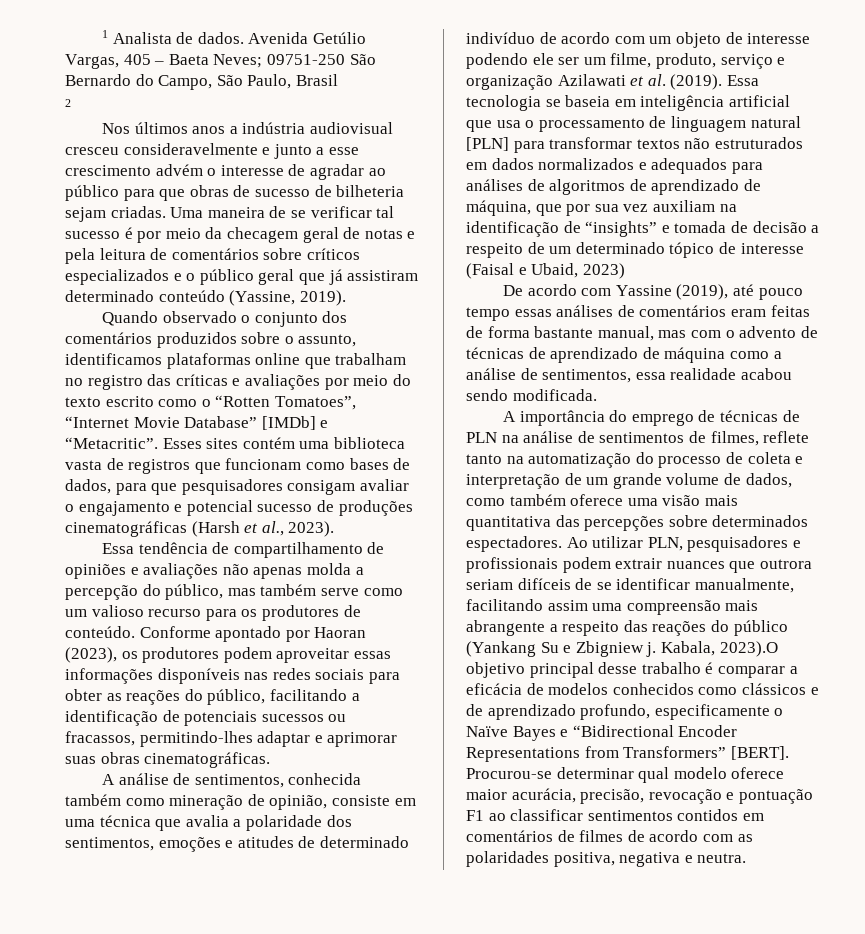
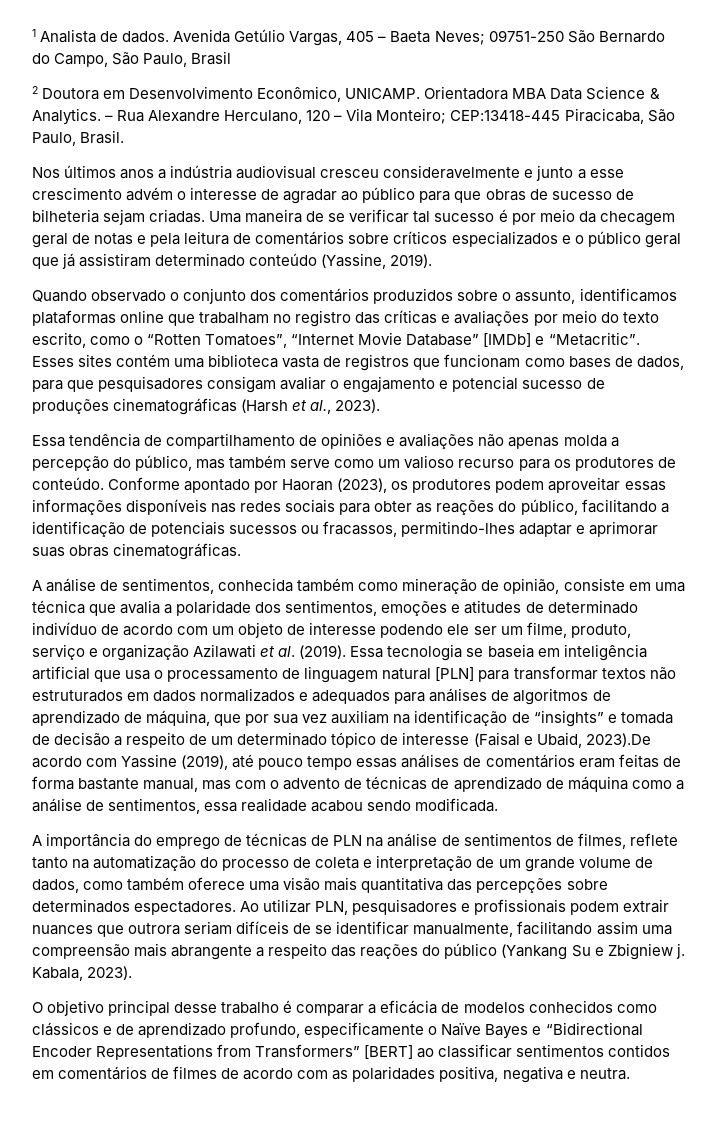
- 2
+ 2 Doutora em Desenvolvimento Econômico, UNICAMP. Orientadora MBA Data Science & Analytics. – Rua Alexandre Herculano, 120 – Vila Monteiro; CEP:13418-445 Piracicaba, São Paulo, Brasil.
- Quando observado o conjunto dos comentários produzidos sobre o assunto, identificamos plataformas online que trabalham no registro das críticas e avaliações por meio do texto escrito como o “Rotten Tomatoes”, “Internet Movie Database” [IMDb] e “Metacritic”.
+ Quando observado o conjunto dos comentários produzidos sobre o assunto, identificamos plataformas online que trabalham no registro das críticas e avaliações por meio do texto escrito, como o “Rotten Tomatoes”, “Internet Movie Database” [IMDb] e “Metacritic”.
- Essa tecnologia se baseia em inteligência artificial que usa o processamento de linguagem natural [PLN] para transformar textos não estruturados em dados normalizados e adequados para análises de algoritmos de aprendizado de máquina, que por sua vez auxiliam na identificação de “insights” e tomada de decisão a respeito de um determinado tópico de interesse (Faisal e Ubaid, 2023)
- De acordo com Yassine (2019), até pouco tempo essas análises de comentários eram feitas de forma bastante manual, mas com o advento de técnicas de aprendizado de máquina como a análise de sentimentos, essa realidade acabou sendo modificada.
+ Essa tecnologia se baseia em inteligência artificial que usa o processamento de linguagem natural [PLN] para transformar textos não estruturados em dados normalizados e adequados para análises de algoritmos de aprendizado de máquina, que por sua vez auxiliam na identificação de “insights” e tomada de decisão a respeito de um determinado tópico de interesse (Faisal e Ubaid, 2023).De acordo com Yassine (2019), até pouco tempo essas análises de comentários eram feitas de forma bastante manual, mas com o advento de técnicas de aprendizado de máquina como a análise de sentimentos, essa realidade acabou sendo modificada.
- Kabala, 2023).O objetivo principal desse trabalho é comparar a eficácia de modelos conhecidos como clássicos e de aprendizado profundo, especificamente o Naïve Bayes e “Bidirectional Encoder Representations from Transformers” [BERT]. Procurou-se determinar qual modelo oferece maior acurácia, precisão, revocação e pontuação F1 ao classificar sentimentos contidos em comentários de filmes de acordo com as polaridades positiva, negativa e neutra.
+ Kabala, 2023).
+ O objetivo principal desse trabalho é comparar a eficácia de modelos conhecidos como clássicos e de aprendizado profundo, especificamente o Naïve Bayes e “Bidirectional Encoder Representations from Transformers” [BERT] ao classificar sentimentos contidos em comentários de filmes de acordo com as polaridades positiva, negativa e neutra.

